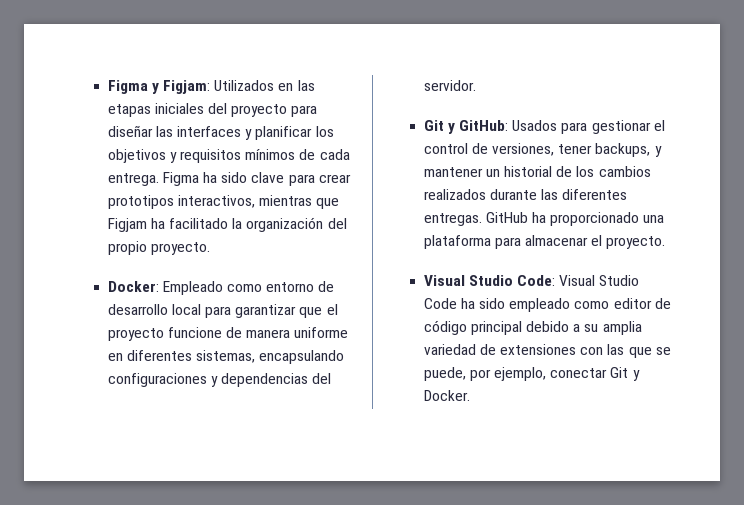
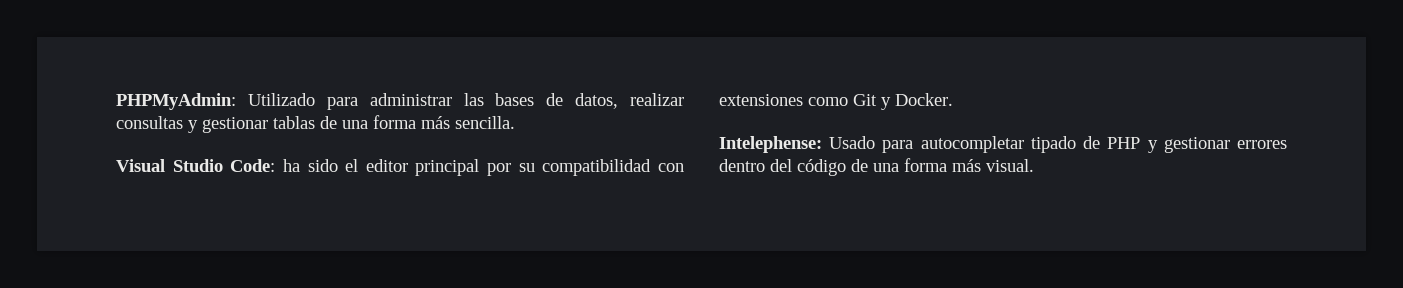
- Figma y Figjam: Utilizados en las etapas iniciales del proyecto para diseñar las interfaces y planificar los objetivos y requisitos mínimos de cada entrega. Figma ha sido clave para crear prototipos interactivos, mientras que Figjam ha facilitado la organización del propio proyecto.
- Docker: Empleado como entorno de desarrollo local para garantizar que el proyecto funcione de manera uniforme en diferentes sistemas, encapsulando configuraciones y dependencias del servidor.
- Git y GitHub: Usados para gestionar el control de versiones, tener backups, y mantener un historial de los cambios realizados durante las diferentes entregas. GitHub ha proporcionado una plataforma para almacenar el proyecto.
- Visual Studio Code: Visual Studio Code ha sido empleado como editor de código principal debido a su amplia variedad de extensiones con las que se puede, por ejemplo, conectar Git y Docker.
+ PHPMyAdmin: Utilizado para administrar las bases de datos, realizar consultas y gestionar tablas de una forma más sencilla.
+ Visual Studio Code: ha sido el editor principal por su compatibilidad con extensiones como Git y Docker.
+ Intelephense: Usado para autocompletar tipado de PHP y gestionar errores dentro del código de una forma más visual.

